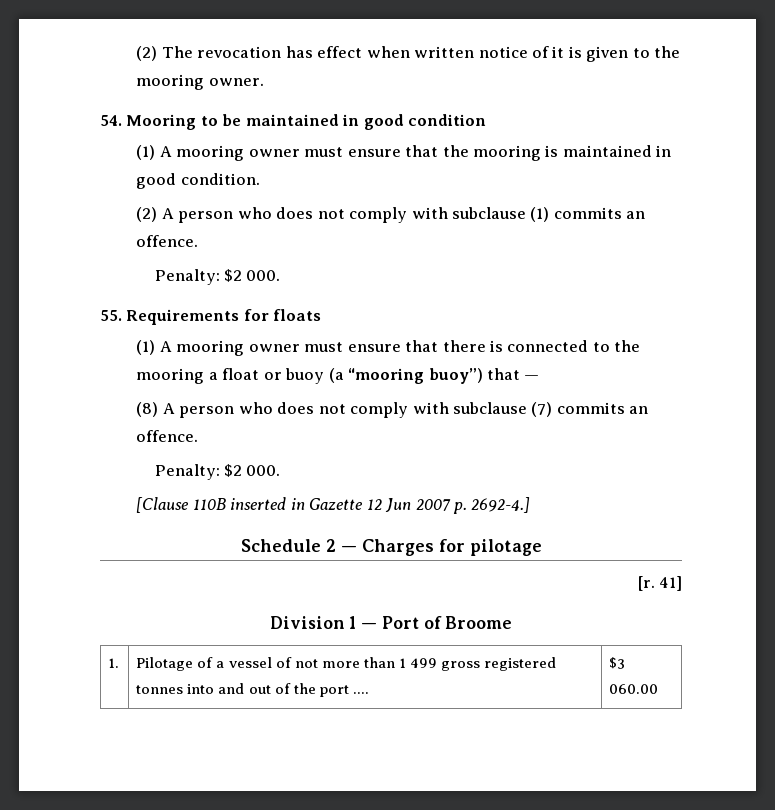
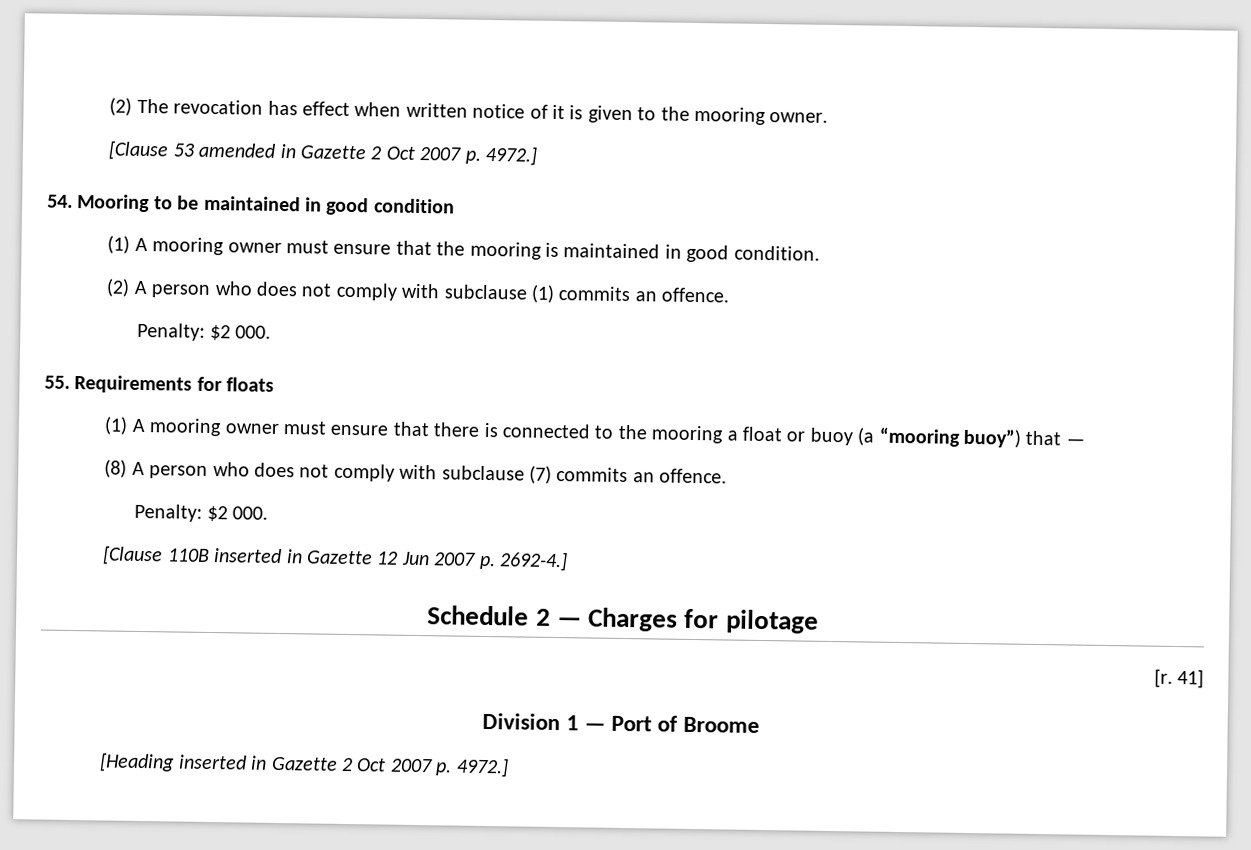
+ [Clause 53 amended in Gazette 2 Oct 2007 p. 4972.]
- 1. | Pilotage of a vessel of not more than 1 499 gross registered tonnes into and out of the port .... | $3 060.00
+ [Heading inserted in Gazette 2 Oct 2007 p. 4972.]

